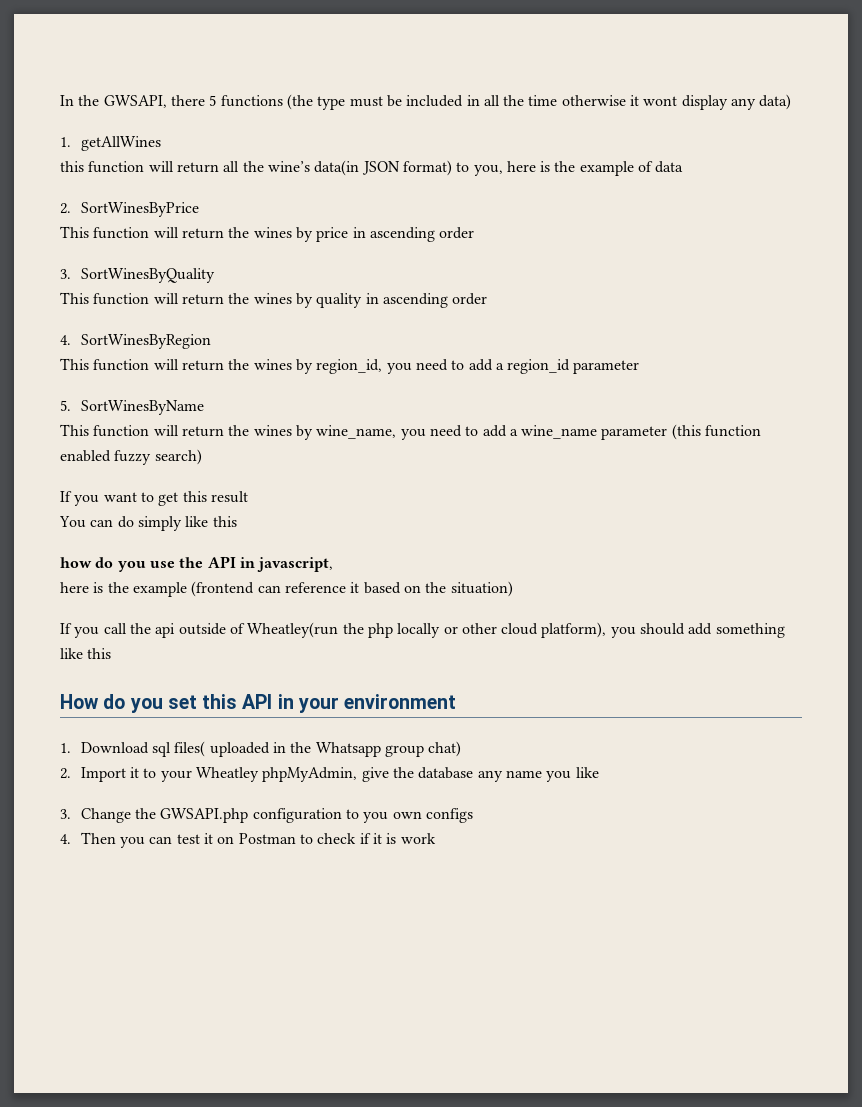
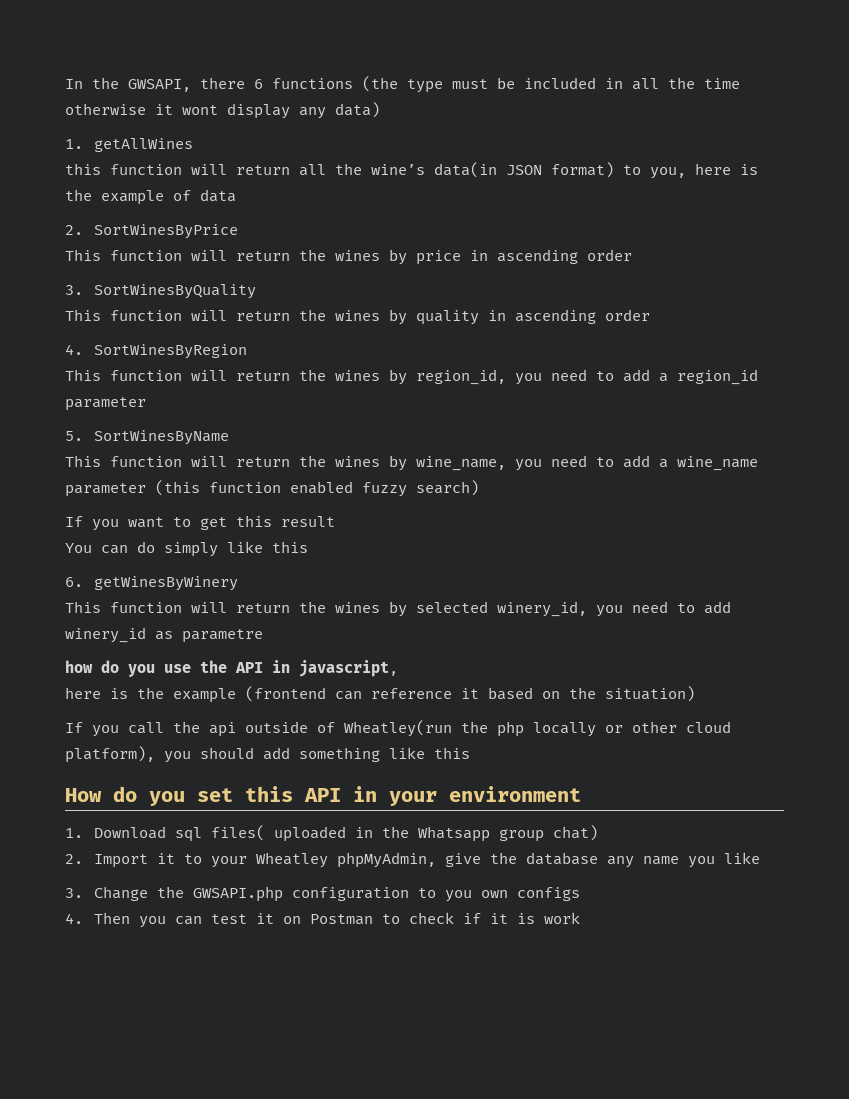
- In the GWSAPI, there 5 functions (the type must be included in all the time otherwise it wont display any data)
+ In the GWSAPI, there 6 functions (the type must be included in all the time otherwise it wont display any data)
+ 6. getWinesByWinery
+ This function will return the wines by selected winery_id, you need to add winery_id as parametre

